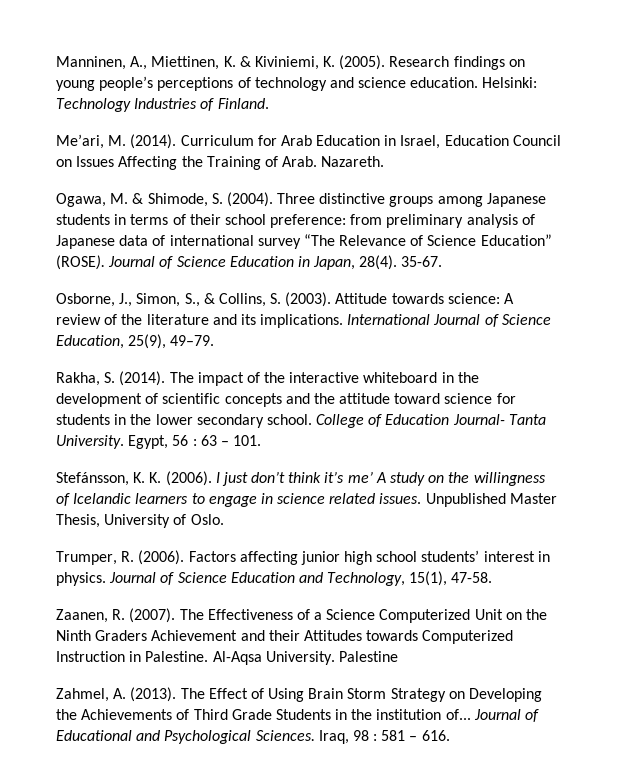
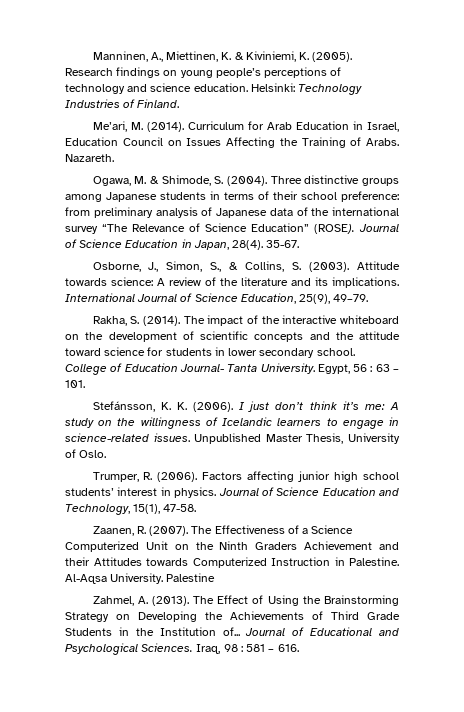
- Curriculum for Arab Education in Israel, Education Council on Issues Affecting the Training of Arab.
+ Curriculum for Arab Education in Israel, Education Council on Issues Affecting the Training of Arabs.
- Three distinctive groups among Japanese students in terms of their school preference: from preliminary analysis of Japanese data of international survey “The Relevance of Science Education” (ROSE).
+ Three distinctive groups among Japanese students in terms of their school preference: from preliminary analysis of Japanese data of the international survey “The Relevance of Science Education” (ROSE).
- The impact of the interactive whiteboard in the development of scientific concepts and the attitude toward science for students in the lower secondary school.
+ The impact of the interactive whiteboard on the development of scientific concepts and the attitude toward science for students in lower secondary school.
- I just don’t think it’s me’ A study on the willingness of Icelandic learners to engage in science related issues.
+ I just don’t think it’s me: A study on the willingness of Icelandic learners to engage in science-related issues.
- The Effect of Using Brain Storm Strategy on Developing the Achievements of Third Grade Students in the institution of...
+ The Effect of Using the Brainstorming Strategy on Developing the Achievements of Third Grade Students in the Institution of...

